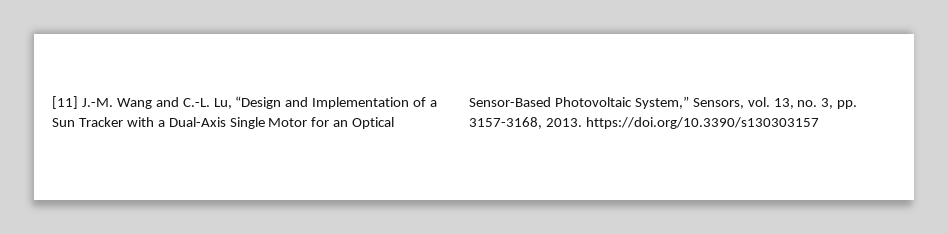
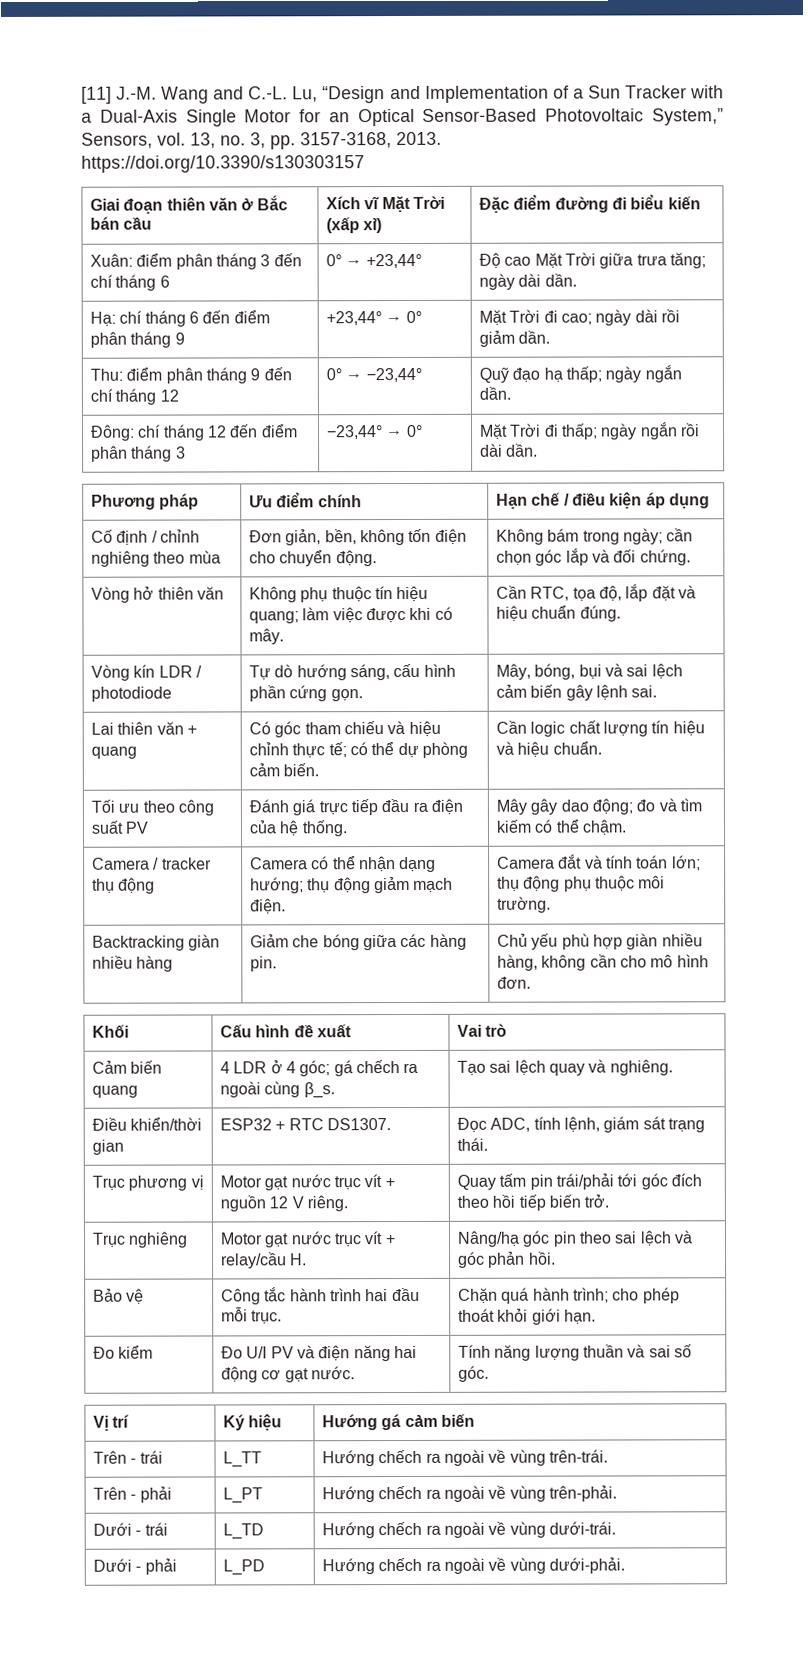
+ Giai đoạn thiên văn ở Bắc bán cầu | Xích vĩ Mặt Trời (xấp xỉ) | Đặc điểm đường đi biểu kiến
+ Xuân: điểm phân tháng 3 đến chí tháng 6 | 0° → +23,44° | Độ cao Mặt Trời giữa trưa tăng; ngày dài dần.
+ Hạ: chí tháng 6 đến điểm phân tháng 9 | +23,44° → 0° | Mặt Trời đi cao; ngày dài rồi giảm dần.
+ Thu: điểm phân tháng 9 đến chí tháng 12 | 0° → −23,44° | Quỹ đạo hạ thấp; ngày ngắn dần.
+ Đông: chí tháng 12 đến điểm phân tháng 3 | −23,44° → 0° | Mặt Trời đi thấp; ngày ngắn rồi dài dần.
+ Phương pháp | Ưu điểm chính | Hạn chế / điều kiện áp dụng
+ Cố định / chỉnh nghiêng theo mùa | Đơn giản, bền, không tốn điện cho chuyển động. | Không bám trong ngày; cần chọn góc lắp và đối chứng.
+ Vòng hở thiên văn | Không phụ thuộc tín hiệu quang; làm việc được khi có mây. | Cần RTC, tọa độ, lắp đặt và hiệu chuẩn đúng.
+ Vòng kín LDR / photodiode | Tự dò hướng sáng, cấu hình phần cứng gọn. | Mây, bóng, bụi và sai lệch cảm biến gây lệnh sai.
+ Lai thiên văn + quang | Có góc tham chiếu và hiệu chỉnh thực tế; có thể dự phòng cảm biến. | Cần logic chất lượng tín hiệu và hiệu chuẩn.
+ Tối ưu theo công suất PV | Đánh giá trực tiếp đầu ra điện của hệ thống. | Mây gây dao động; đo và tìm kiếm có thể chậm.
+ Camera / tracker thụ động | Camera có thể nhận dạng hướng; thụ động giảm mạch điện. | Camera đắt và tính toán lớn; thụ động phụ thuộc môi trường.
+ Backtracking giàn nhiều hàng | Giảm che bóng giữa các hàng pin. | Chủ yếu phù hợp giàn nhiều hàng, không cần cho mô hình đơn.
+ Khối | Cấu hình đề xuất | Vai trò
+ Cảm biến quang | 4 LDR ở 4 góc; gá chếch ra ngoài cùng β_s. | Tạo sai lệch quay và nghiêng.
+ Điều khiển/thời gian | ESP32 + RTC DS1307. | Đọc ADC, tính lệnh, giám sát trạng thái.
+ Trục phương vị | Motor gạt nước trục vít + nguồn 12 V riêng. | Quay tấm pin trái/phải tới góc đích theo hồi tiếp biến trở.
+ Trục nghiêng | Motor gạt nước trục vít + relay/cầu H. | Nâng/hạ góc pin theo sai lệch và góc phản hồi.
+ Bảo vệ | Công tắc hành trình hai đầu mỗi trục. | Chặn quá hành trình; cho phép thoát khỏi giới hạn.
+ Đo kiểm | Đo U/I PV và điện năng hai động cơ gạt nước. | Tính năng lượng thuần và sai số góc.
+ Vị trí | Ký hiệu | Hướng gá cảm biến
+ Trên - trái | L_TT | Hướng chếch ra ngoài về vùng trên-trái.
+ Trên - phải | L_PT | Hướng chếch ra ngoài về vùng trên-phải.
+ Dưới - trái | L_TD | Hướng chếch ra ngoài về vùng dưới-trái.
+ Dưới - phải | L_PD | Hướng chếch ra ngoài về vùng dưới-phải.

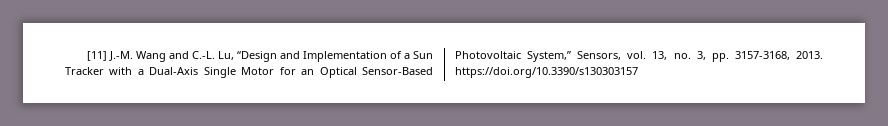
- Giai đoạn thiên văn ở Bắc bán cầu | Xích vĩ Mặt Trời (xấp xỉ) | Đặc điểm đường đi biểu kiến
- Xuân: điểm phân tháng 3 đến chí tháng 6 | 0° → +23,44° | Độ cao Mặt Trời giữa trưa tăng; ngày dài dần.
- Hạ: chí tháng 6 đến điểm phân tháng 9 | +23,44° → 0° | Mặt Trời đi cao; ngày dài rồi giảm dần.
- Thu: điểm phân tháng 9 đến chí tháng 12 | 0° → −23,44° | Quỹ đạo hạ thấp; ngày ngắn dần.
- Đông: chí tháng 12 đến điểm phân tháng 3 | −23,44° → 0° | Mặt Trời đi thấp; ngày ngắn rồi dài dần.
- Phương pháp | Ưu điểm chính | Hạn chế / điều kiện áp dụng
- Cố định / chỉnh nghiêng theo mùa | Đơn giản, bền, không tốn điện cho chuyển động. | Không bám trong ngày; cần chọn góc lắp và đối chứng.
- Vòng hở thiên văn | Không phụ thuộc tín hiệu quang; làm việc được khi có mây. | Cần RTC, tọa độ, lắp đặt và hiệu chuẩn đúng.
- Vòng kín LDR / photodiode | Tự dò hướng sáng, cấu hình phần cứng gọn. | Mây, bóng, bụi và sai lệch cảm biến gây lệnh sai.
- Lai thiên văn + quang | Có góc tham chiếu và hiệu chỉnh thực tế; có thể dự phòng cảm biến. | Cần logic chất lượng tín hiệu và hiệu chuẩn.
- Tối ưu theo công suất PV | Đánh giá trực tiếp đầu ra điện của hệ thống. | Mây gây dao động; đo và tìm kiếm có thể chậm.
- Camera / tracker thụ động | Camera có thể nhận dạng hướng; thụ động giảm mạch điện. | Camera đắt và tính toán lớn; thụ động phụ thuộc môi trường.
- Backtracking giàn nhiều hàng | Giảm che bóng giữa các hàng pin. | Chủ yếu phù hợp giàn nhiều hàng, không cần cho mô hình đơn.
- Khối | Cấu hình đề xuất | Vai trò
- Cảm biến quang | 4 LDR ở 4 góc; gá chếch ra ngoài cùng β_s. | Tạo sai lệch quay và nghiêng.
- Điều khiển/thời gian | ESP32 + RTC DS1307. | Đọc ADC, tính lệnh, giám sát trạng thái.
- Trục phương vị | Motor gạt nước trục vít + nguồn 12 V riêng. | Quay tấm pin trái/phải tới góc đích theo hồi tiếp biến trở.
- Trục nghiêng | Motor gạt nước trục vít + relay/cầu H. | Nâng/hạ góc pin theo sai lệch và góc phản hồi.
- Bảo vệ | Công tắc hành trình hai đầu mỗi trục. | Chặn quá hành trình; cho phép thoát khỏi giới hạn.
- Đo kiểm | Đo U/I PV và điện năng hai động cơ gạt nước. | Tính năng lượng thuần và sai số góc.
- Vị trí | Ký hiệu | Hướng gá cảm biến
- Trên - trái | L_TT | Hướng chếch ra ngoài về vùng trên-trái.
- Trên - phải | L_PT | Hướng chếch ra ngoài về vùng trên-phải.
- Dưới - trái | L_TD | Hướng chếch ra ngoài về vùng dưới-trái.
- Dưới - phải | L_PD | Hướng chếch ra ngoài về vùng dưới-phải.

